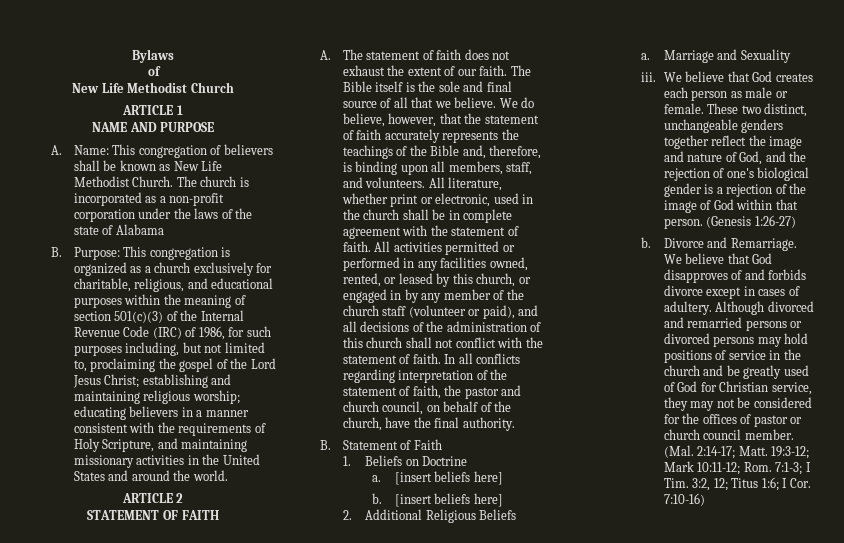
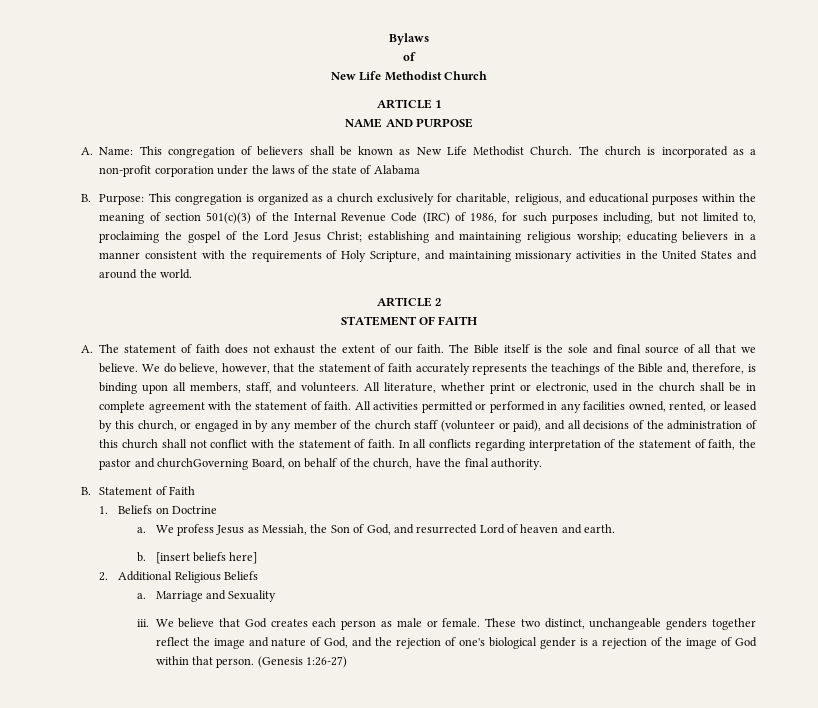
- In all conflicts regarding interpretation of the statement of faith, the pastor and church council, on behalf of the church, have the final authority.
+ In all conflicts regarding interpretation of the statement of faith, the pastor and churchGoverning Board, on behalf of the church, have the final authority.
- a. [insert beliefs here]
+ a. We profess Jesus as Messiah, the Son of God, and resurrected Lord of heaven and earth.
- b. Divorce and Remarriage. We believe that God disapproves of and forbids divorce except in cases of adultery. Although divorced and remarried persons or divorced persons may hold positions of service in the church and be greatly used of God for Christian service, they may not be considered for the offices of pastor or church council member. (Mal. 2:14-17; Matt. 19:3-12; Mark 10:11-12; Rom. 7:1-3; I Tim. 3:2, 12; Titus 1:6; I Cor. 7:10-16)

